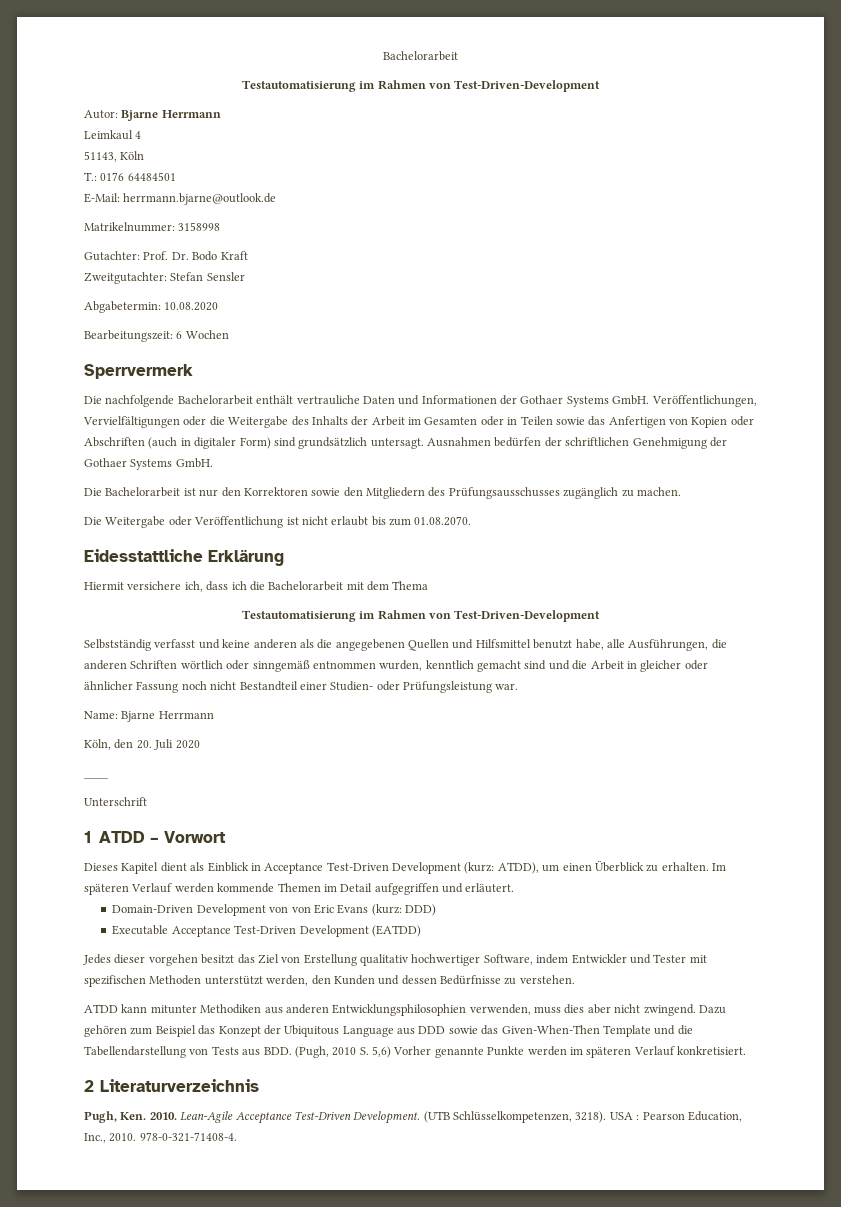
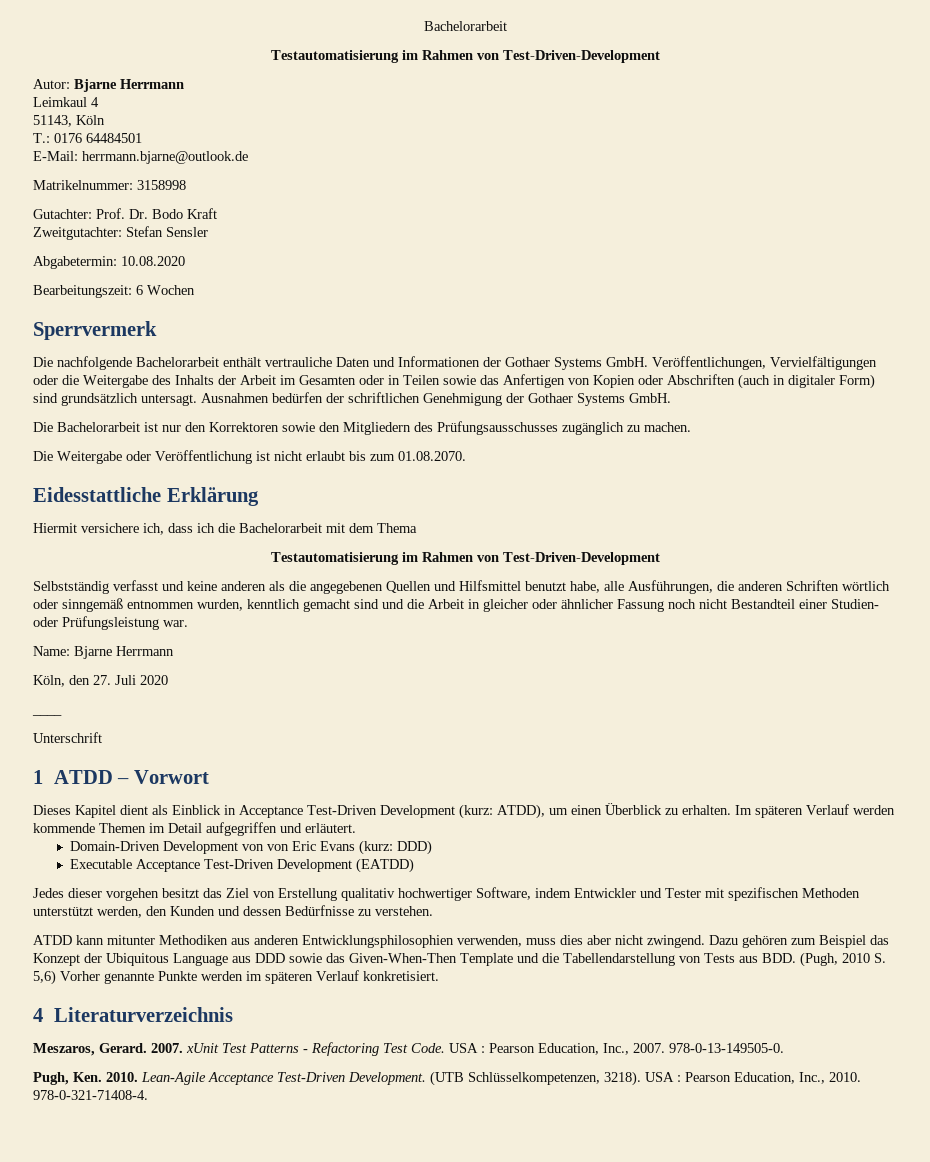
- Köln, den 20. Juli 2020
+ Köln, den 27. Juli 2020
- 2 Literaturverzeichnis
+ 4 Literaturverzeichnis
+ Meszaros, Gerard. 2007. xUnit Test Patterns - Refactoring Test Code. USA : Pearson Education, Inc., 2007. 978-0-13-149505-0.

